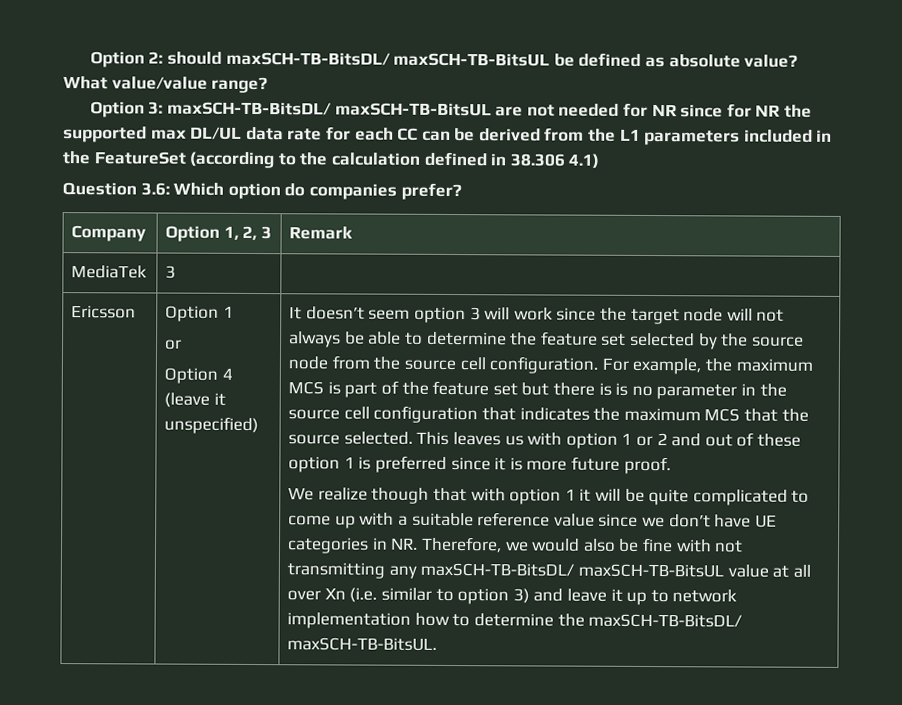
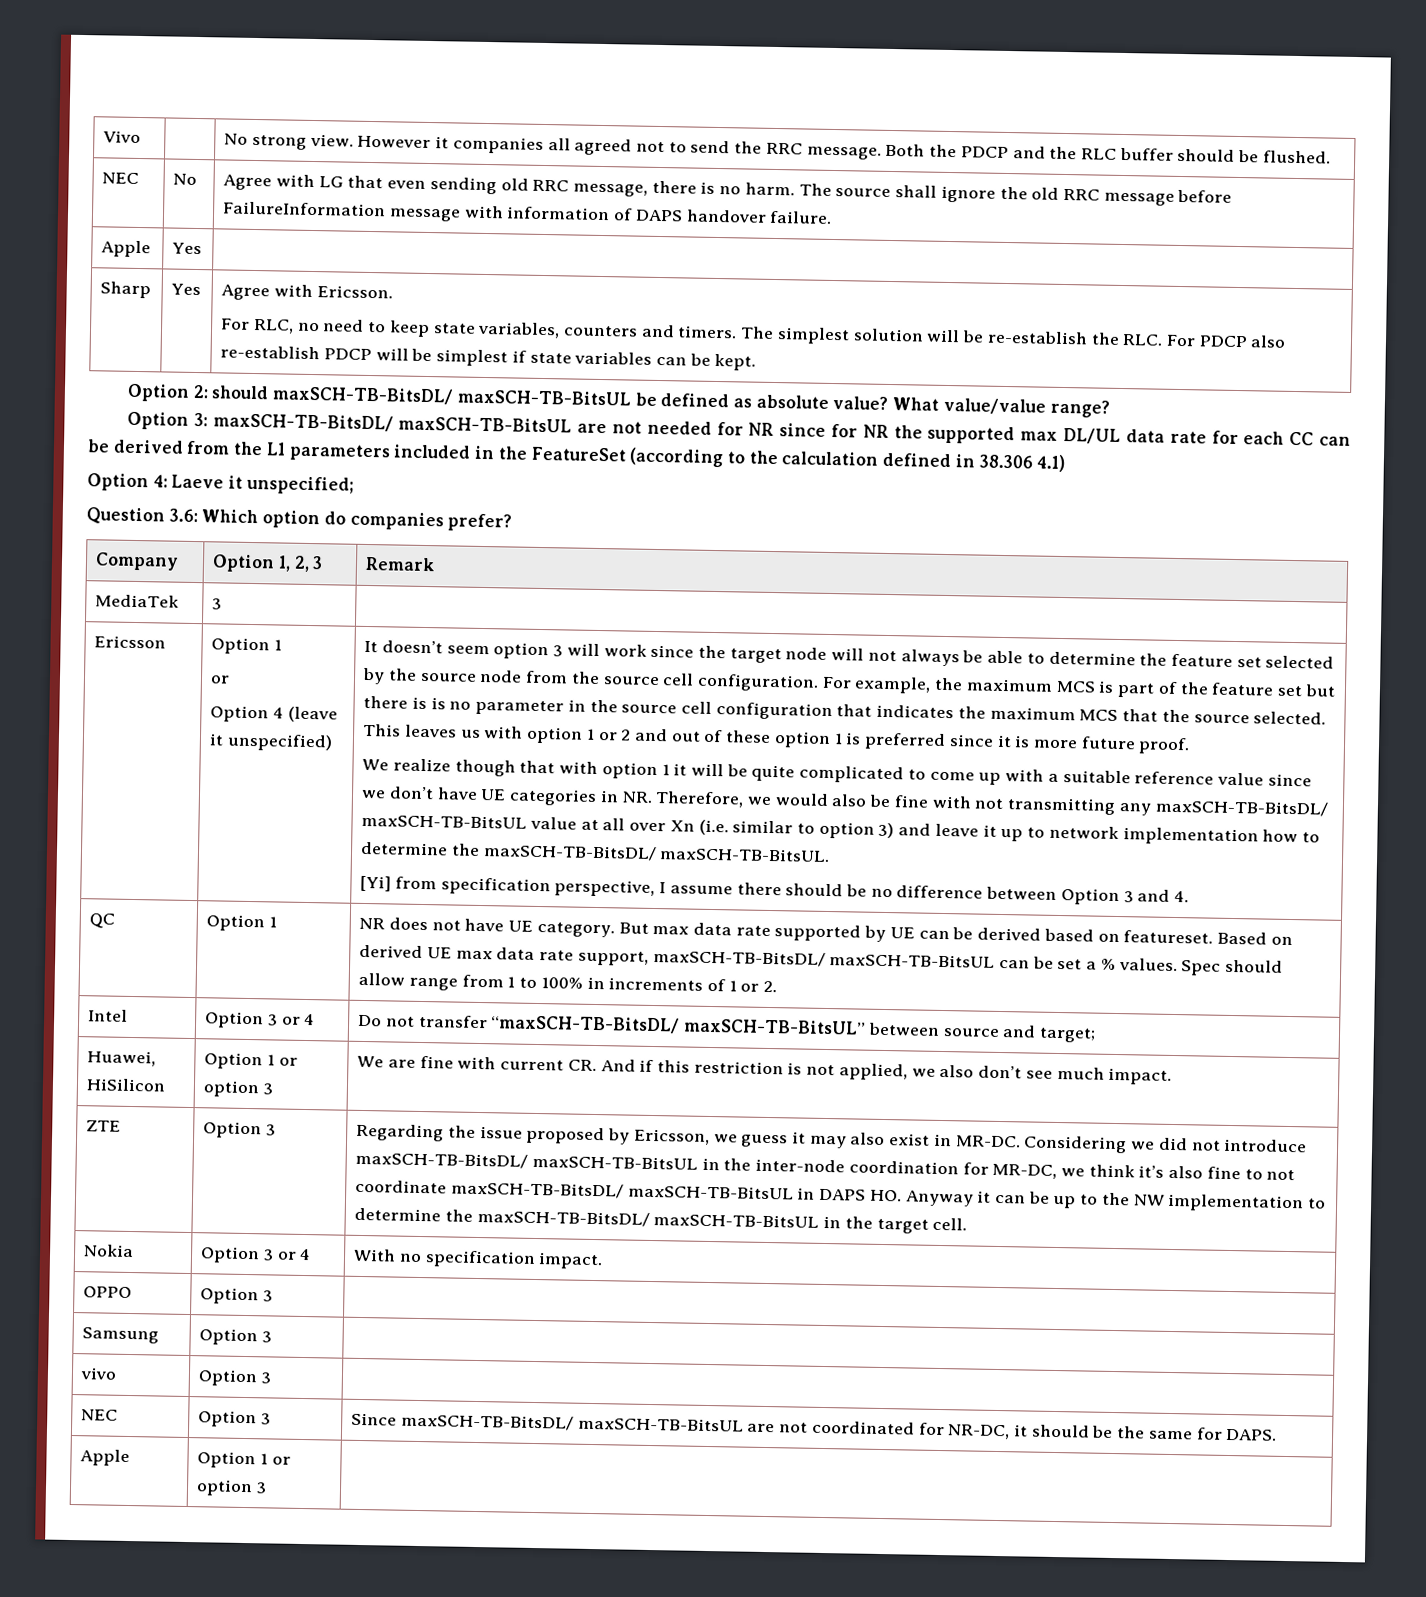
+ Vivo | | No strong view. However it companies all agreed not to send the RRC message. Both the PDCP and the RLC buffer should be flushed.
+ NEC | No | Agree with LG that even sending old RRC message, there is no harm. The source shall ignore the old RRC message before FailureInformation message with information of DAPS handover failure.
+ Apple | Yes |
+ Sharp | Yes | Agree with Ericsson.
+ For RLC, no need to keep state variables, counters and timers. The simplest solution will be re-establish the RLC. For PDCP also re-establish PDCP will be simplest if state variables can be kept.
+ Option 4: Laeve it unspecified;
+ [Yi] from specification perspective, I assume there should be no difference between Option 3 and 4.
+ QC | Option 1 | NR does not have UE category. But max data rate supported by UE can be derived based on featureset. Based on derived UE max data rate support, maxSCH-TB-BitsDL/ maxSCH-TB-BitsUL can be set a % values. Spec should allow range from 1 to 100% in increments of 1 or 2.
+ Intel | Option 3 or 4 | Do not transfer “maxSCH-TB-BitsDL/ maxSCH-TB-BitsUL” between source and target;
+ Huawei, HiSilicon | Option 1 or option 3 | We are fine with current CR. And if this restriction is not applied, we also don’t see much impact.
+ ZTE | Option 3 | Regarding the issue proposed by Ericsson, we guess it may also exist in MR-DC. Considering we did not introduce maxSCH-TB-BitsDL/ maxSCH-TB-BitsUL in the inter-node coordination for MR-DC, we think it’s also fine to not coordinate maxSCH-TB-BitsDL/ maxSCH-TB-BitsUL in DAPS HO. Anyway it can be up to the NW implementation to determine the maxSCH-TB-BitsDL/ maxSCH-TB-BitsUL in the target cell.
+ Nokia | Option 3 or 4 | With no specification impact.
+ OPPO | Option 3 |
+ Samsung | Option 3 |
+ vivo | Option 3 |
+ NEC | Option 3 | Since maxSCH-TB-BitsDL/ maxSCH-TB-BitsUL are not coordinated for NR-DC, it should be the same for DAPS.
+ Apple | Option 1 or option 3 |

